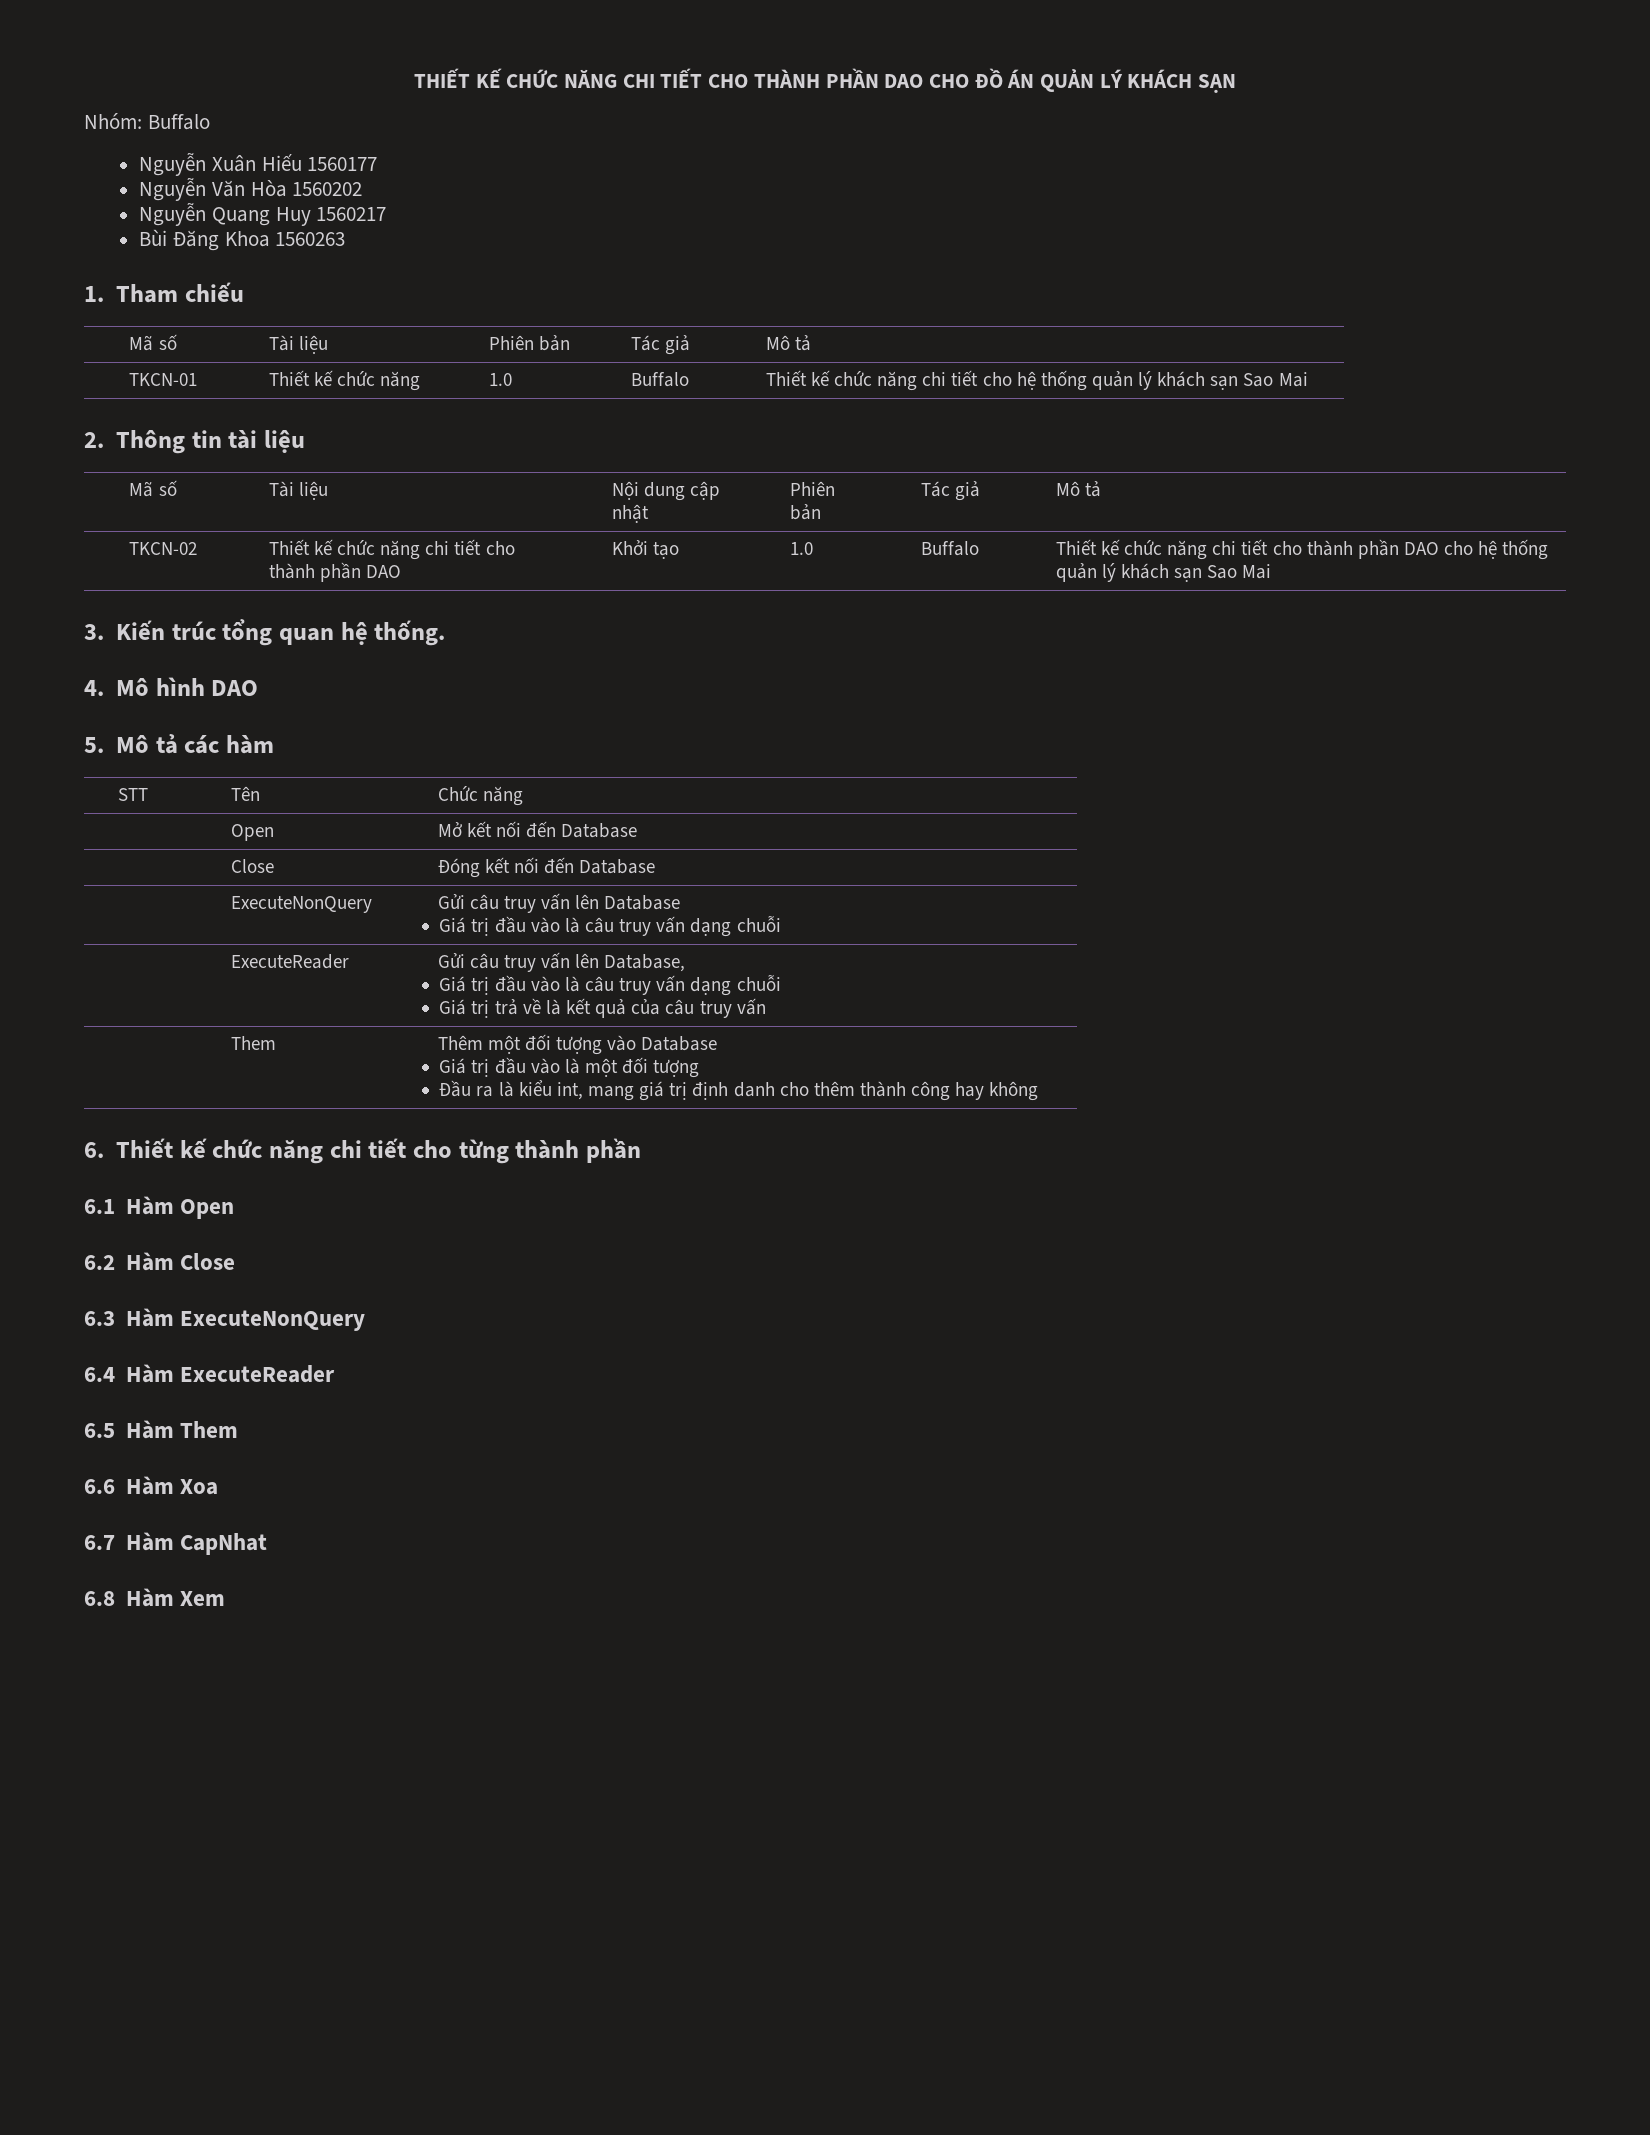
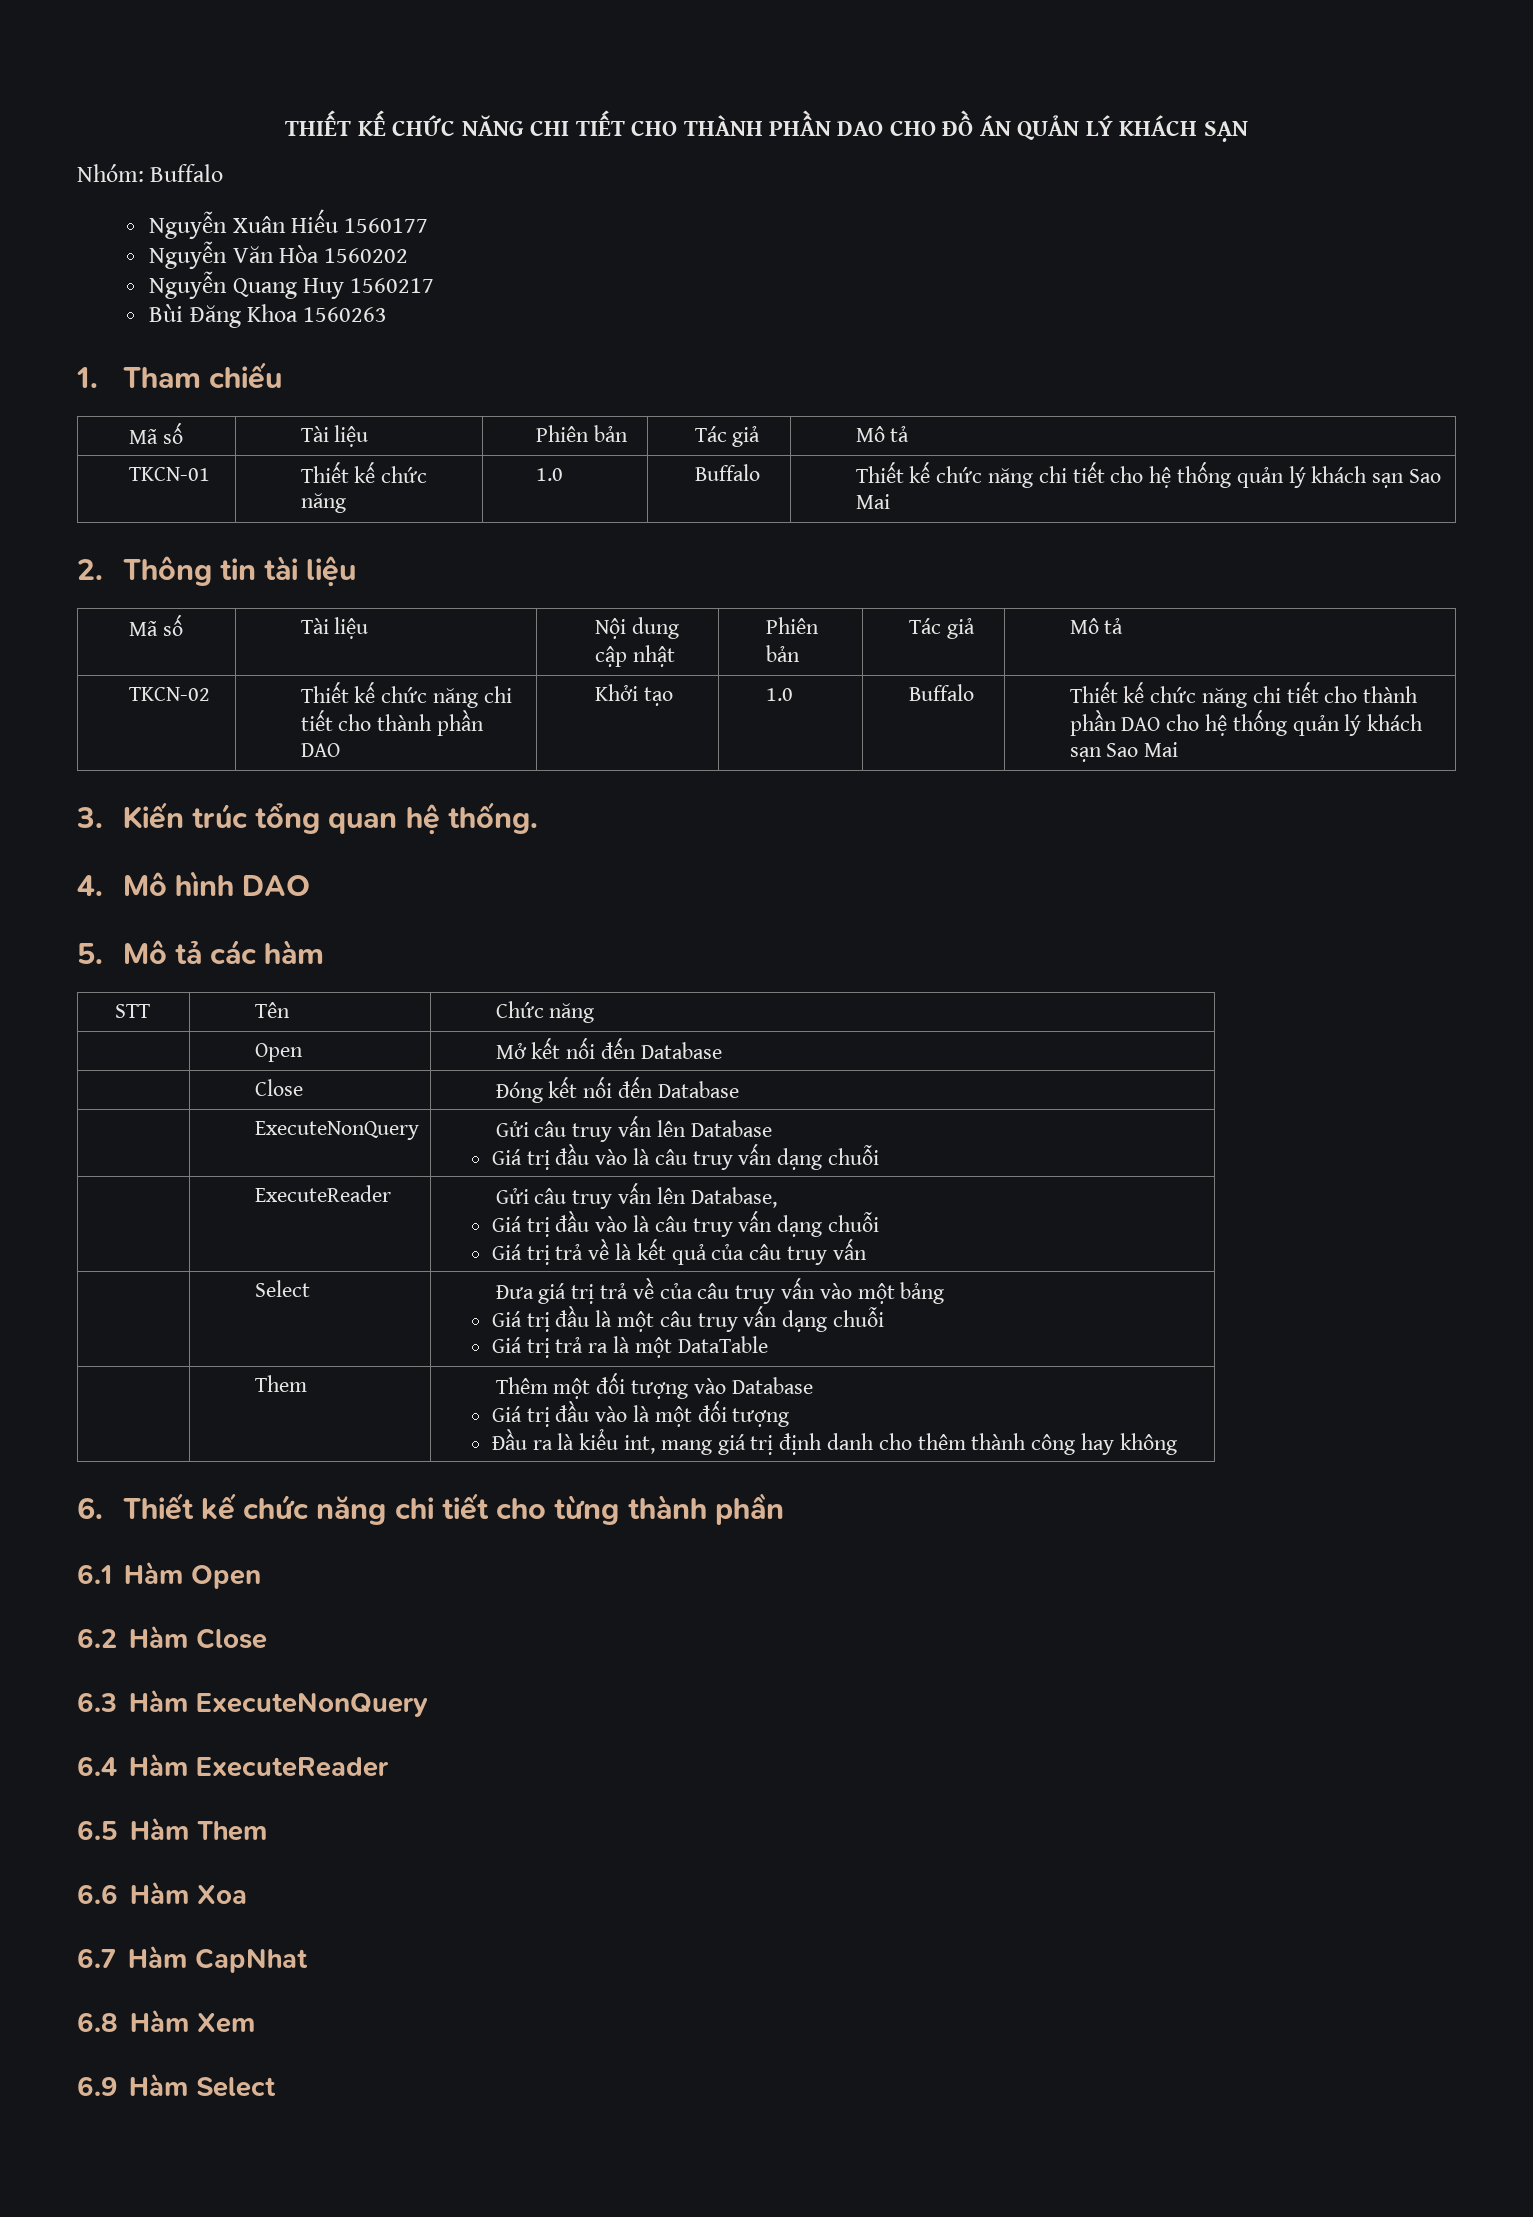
+ | Select | Đưa giá trị trả về của câu truy vấn vào một bảng
+ Giá trị đầu là một câu truy vấn dạng chuỗi
+ Giá trị trả ra là một DataTable
+ 6.9 Hàm Select

